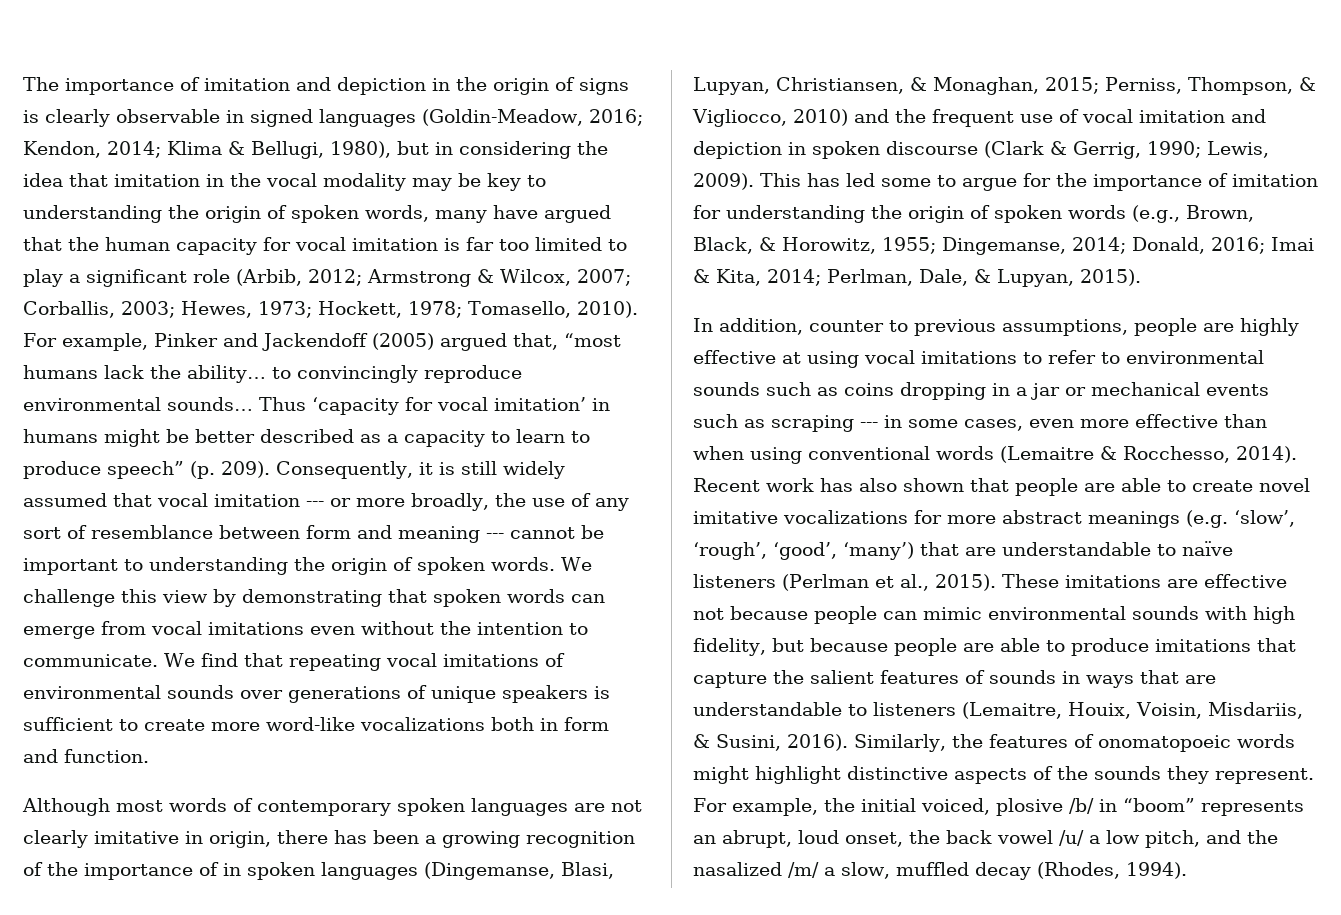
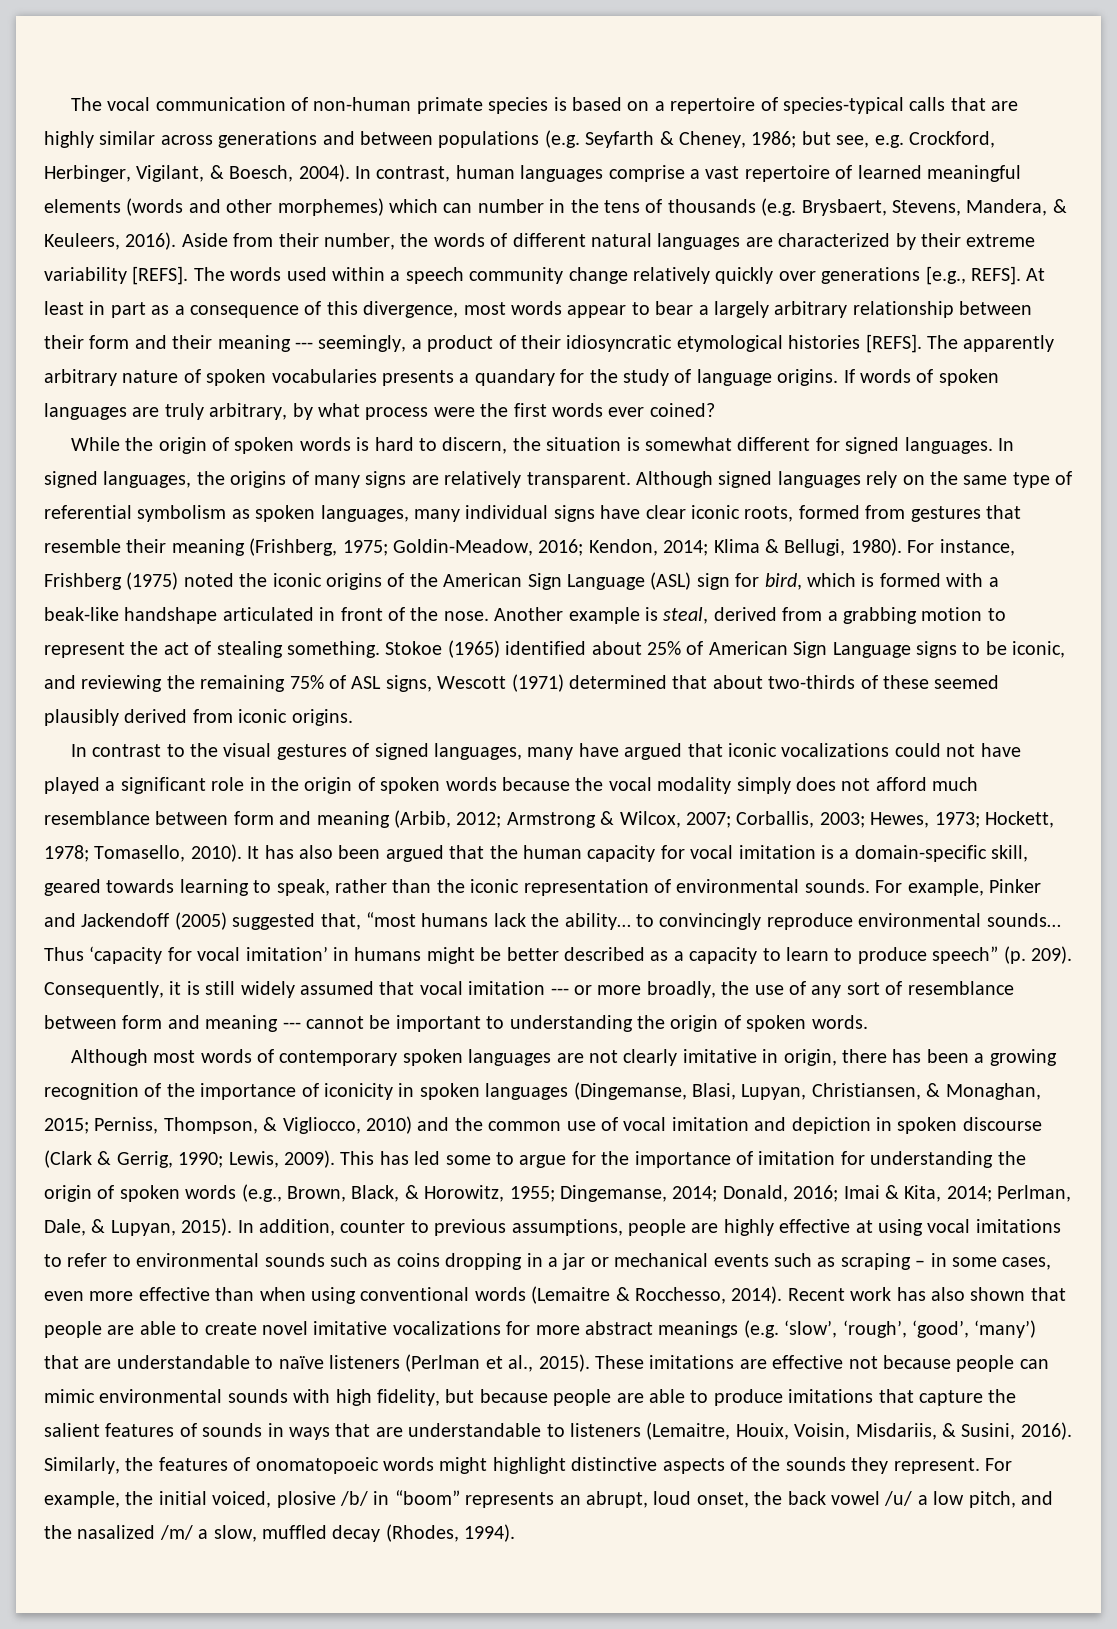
- The importance of imitation and depiction in the origin of signs is clearly observable in signed languages (Goldin-Meadow, 2016; Kendon, 2014; Klima & Bellugi, 1980), but in considering the idea that imitation in the vocal modality may be key to understanding the origin of spoken words, many have argued that the human capacity for vocal imitation is far too limited to play a significant role (Arbib, 2012; Armstrong & Wilcox, 2007; Corballis, 2003; Hewes, 1973; Hockett, 1978; Tomasello, 2010).
+ The vocal communication of non-human primate species is based on a repertoire of species-typical calls that are highly similar across generations and between populations (e.g. Seyfarth & Cheney, 1986; but see, e.g. Crockford, Herbinger, Vigilant, & Boesch, 2004). In contrast, human languages comprise a vast repertoire of learned meaningful elements (words and other morphemes) which can number in the tens of thousands (e.g. Brysbaert, Stevens, Mandera, & Keuleers, 2016). Aside from their number, the words of different natural languages are characterized by their extreme variability [REFS]. The words used within a speech community change relatively quickly over generations [e.g., REFS]. At least in part as a consequence of this divergence, most words appear to bear a largely arbitrary relationship between their form and their meaning --- seemingly, a product of their idiosyncratic etymological histories [REFS]. The apparently arbitrary nature of spoken vocabularies presents a quandary for the study of language origins. If words of spoken languages are truly arbitrary, by what process were the first words ever coined?
+ While the origin of spoken words is hard to discern, the situation is somewhat different for signed languages. In signed languages, the origins of many signs are relatively transparent. Although signed languages rely on the same type of referential symbolism as spoken languages, many individual signs have clear iconic roots, formed from gestures that resemble their meaning (Frishberg, 1975; Goldin-Meadow, 2016; Kendon, 2014; Klima & Bellugi, 1980). For instance, Frishberg (1975) noted the iconic origins of the American Sign Language (ASL) sign for bird, which is formed with a beak-like handshape articulated in front of the nose. Another example is steal, derived from a grabbing motion to represent the act of stealing something. Stokoe (1965) identified about 25% of American Sign Language signs to be iconic, and reviewing the remaining 75% of ASL signs, Wescott (1971) determined that about two-thirds of these seemed plausibly derived from iconic origins.
+ In contrast to the visual gestures of signed languages, many have argued that iconic vocalizations could not have played a significant role in the origin of spoken words because the vocal modality simply does not afford much resemblance between form and meaning (Arbib, 2012; Armstrong & Wilcox, 2007; Corballis, 2003; Hewes, 1973; Hockett, 1978; Tomasello, 2010).
+ It has also been argued that the human capacity for vocal imitation is a domain-specific skill, geared towards learning to speak, rather than the iconic representation of environmental sounds.
- For example, Pinker and Jackendoff (2005) argued that, “most humans lack the ability… to convincingly reproduce environmental sounds…
+ For example, Pinker and Jackendoff (2005) suggested that, “most humans lack the ability… to convincingly reproduce environmental sounds…
- We challenge this view by demonstrating that spoken words can emerge from vocal imitations even without the intention to communicate. We find that repeating vocal imitations of environmental sounds over generations of unique speakers is sufficient to create more word-like vocalizations both in form and function.
- Although most words of contemporary spoken languages are not clearly imitative in origin, there has been a growing recognition of the importance of in spoken languages (Dingemanse, Blasi, Lupyan, Christiansen, & Monaghan, 2015; Perniss, Thompson, & Vigliocco, 2010) and the frequent use of vocal imitation and depiction in spoken discourse (Clark & Gerrig, 1990; Lewis, 2009).
+ Although most words of contemporary spoken languages are not clearly imitative in origin, there has been a growing recognition of the importance of iconicity in spoken languages (Dingemanse, Blasi, Lupyan, Christiansen, & Monaghan, 2015; Perniss, Thompson, & Vigliocco, 2010) and the common use of vocal imitation and depiction in spoken discourse (Clark & Gerrig, 1990; Lewis, 2009).
- Perlman, Dale, & Lupyan, 2015).
- In addition, counter to previous assumptions, people are highly effective at using vocal imitations to refer to environmental sounds such as coins dropping in a jar or mechanical events such as scraping --- in some cases, even more effective than when using conventional words (Lemaitre & Rocchesso, 2014).
+ Perlman, Dale, & Lupyan, 2015). In addition, counter to previous assumptions, people are highly effective at using vocal imitations to refer to environmental sounds such as coins dropping in a jar or mechanical events such as scraping – in some cases, even more effective than when using conventional words (Lemaitre & Rocchesso, 2014).

